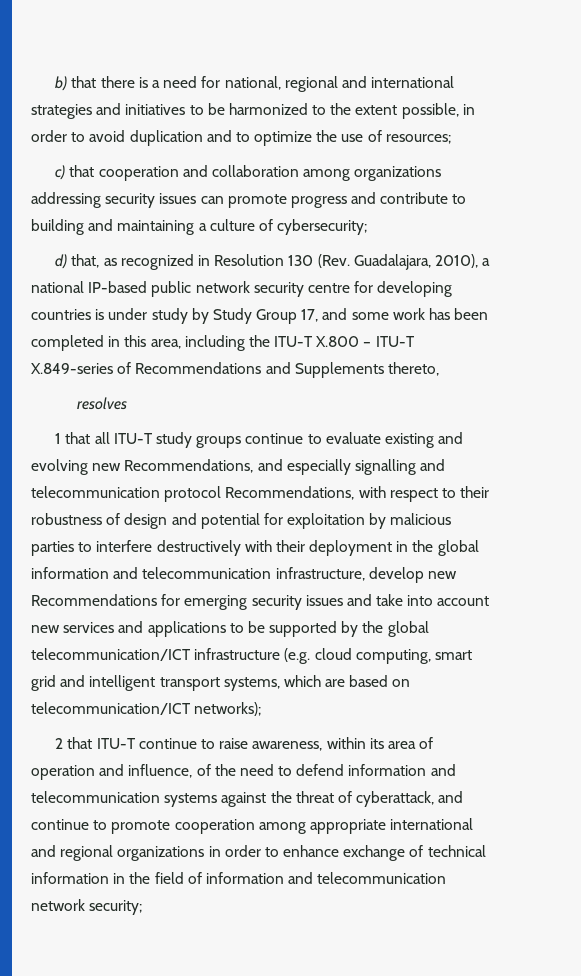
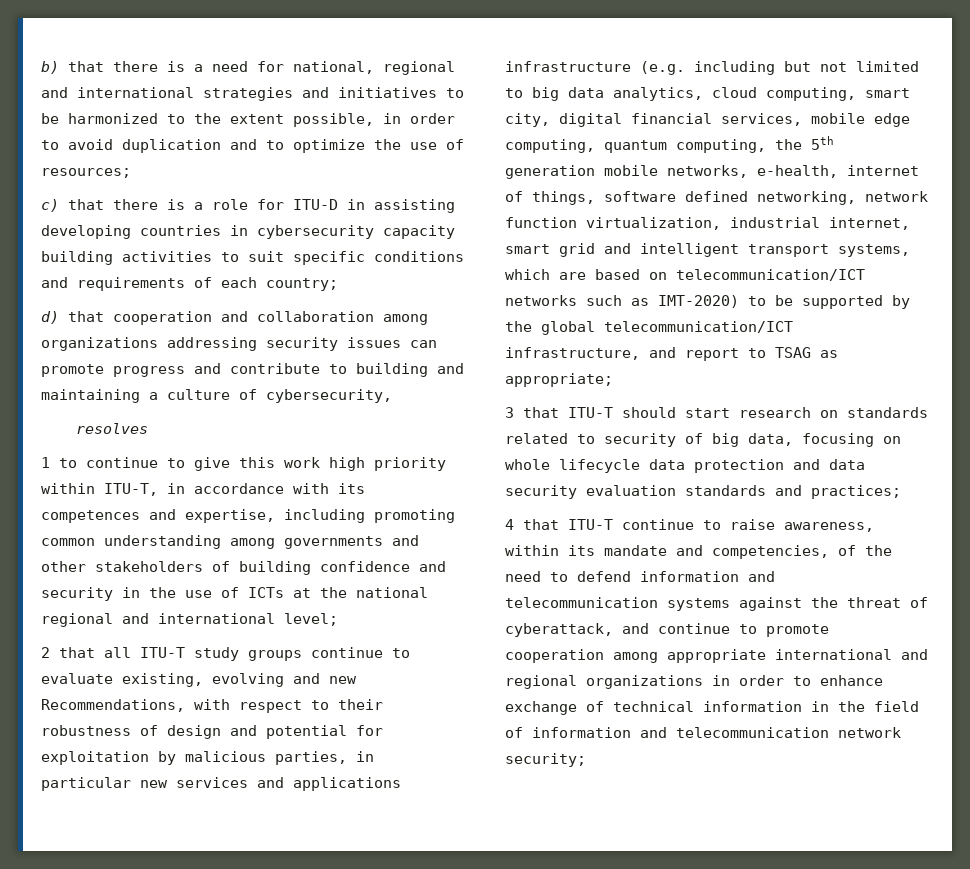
- c) that cooperation and collaboration among organizations addressing security issues can promote progress and contribute to building and maintaining a culture of cybersecurity;
- d) that, as recognized in Resolution 130 (Rev. Guadalajara, 2010), a national IP-based public network security centre for developing countries is under study by Study Group 17, and some work has been completed in this area, including the ITU-T X.800 – ITU-T X.849-series of Recommendations and Supplements thereto,
+ c) that there is a role for ITU-D in assisting developing countries in cybersecurity capacity building activities to suit specific conditions and requirements of each country;
+ d) that cooperation and collaboration among organizations addressing security issues can promote progress and contribute to building and maintaining a culture of cybersecurity,
  resolves
- 1 that all ITU-T study groups continue to evaluate existing and evolving new Recommendations, and especially signalling and telecommunication protocol Recommendations, with respect to their robustness of design and potential for exploitation by malicious parties to interfere destructively with their deployment in the global information and telecommunication infrastructure, develop new Recommendations for emerging security issues and take into account new services and applications to be supported by the global telecommunication/ICT infrastructure (e.g. cloud computing, smart grid and intelligent transport systems, which are based on telecommunication/ICT networks);
- 2 that ITU-T continue to raise awareness, within its area of operation and influence, of the need to defend information and telecommunication systems against the threat of cyberattack, and continue to promote cooperation among appropriate international and regional organizations in order to enhance exchange of technical information in the field of information and telecommunication network security;
+ 1 to continue to give this work high priority within ITU-T, in accordance with its competences and expertise, including promoting common understanding among governments and other stakeholders of building confidence and security in the use of ICTs at the national regional and international level;
+ 2 that all ITU-T study groups continue to evaluate existing, evolving and new Recommendations, with respect to their robustness of design and potential for exploitation by malicious parties, in particular new services and applications infrastructure (e.g. including but not limited to big data analytics, cloud computing, smart city, digital financial services, mobile edge computing, quantum computing, the 5th generation mobile networks, e-health, internet of things, software defined networking, network function virtualization, industrial internet, smart grid and intelligent transport systems, which are based on telecommunication/ICT networks such as IMT-2020) to be supported by the global telecommunication/ICT infrastructure, and report to TSAG as appropriate;
+ 3 that ITU-T should start research on standards related to security of big data, focusing on whole lifecycle data protection and data security evaluation standards and practices;
+ 4 that ITU-T continue to raise awareness, within its mandate and competencies, of the need to defend information and telecommunication systems against the threat of cyberattack, and continue to promote cooperation among appropriate international and regional organizations in order to enhance exchange of technical information in the field of information and telecommunication network security;

